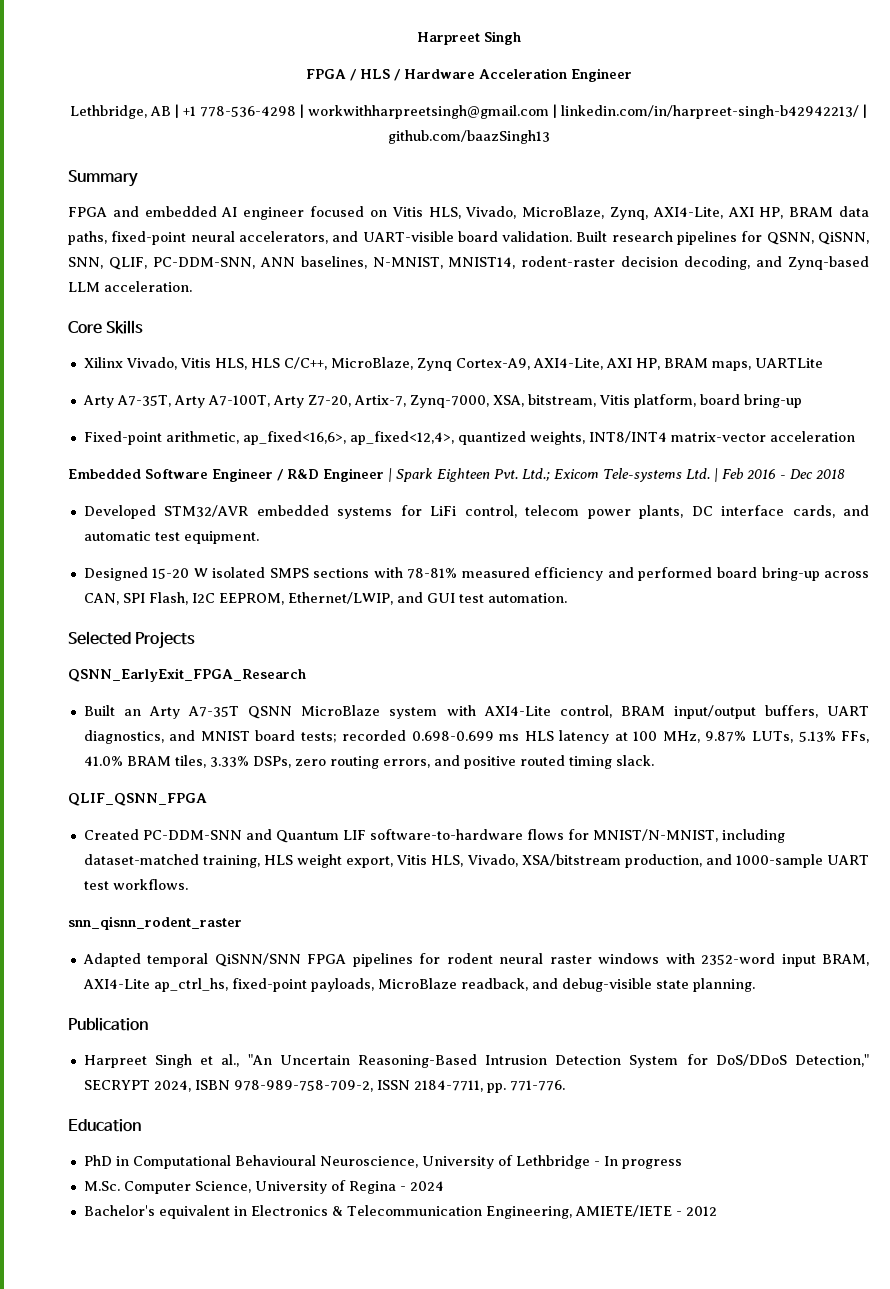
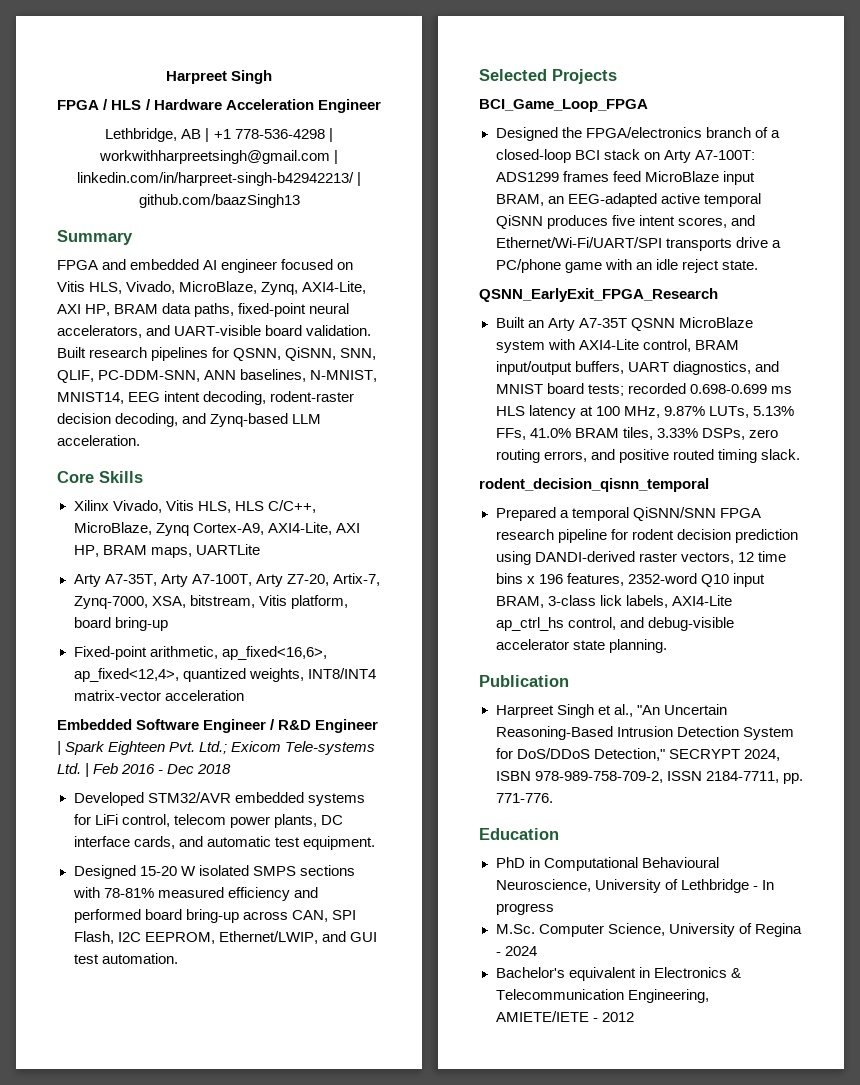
- Built research pipelines for QSNN, QiSNN, SNN, QLIF, PC-DDM-SNN, ANN baselines, N-MNIST, MNIST14, rodent-raster decision decoding, and Zynq-based LLM acceleration.
+ Built research pipelines for QSNN, QiSNN, SNN, QLIF, PC-DDM-SNN, ANN baselines, N-MNIST, MNIST14, EEG intent decoding, rodent-raster decision decoding, and Zynq-based LLM acceleration.
+ BCI_Game_Loop_FPGA
+ Designed the FPGA/electronics branch of a closed-loop BCI stack on Arty A7-100T: ADS1299 frames feed MicroBlaze input BRAM, an EEG-adapted active temporal QiSNN produces five intent scores, and Ethernet/Wi-Fi/UART/SPI transports drive a PC/phone game with an idle reject state.
- QLIF_QSNN_FPGA
- Created PC-DDM-SNN and Quantum LIF software-to-hardware flows for MNIST/N-MNIST, including dataset-matched training, HLS weight export, Vitis HLS, Vivado, XSA/bitstream production, and 1000-sample UART test workflows.
- snn_qisnn_rodent_raster
- Adapted temporal QiSNN/SNN FPGA pipelines for rodent neural raster windows with 2352-word input BRAM, AXI4-Lite ap_ctrl_hs, fixed-point payloads, MicroBlaze readback, and debug-visible state planning.
+ rodent_decision_qisnn_temporal
+ Prepared a temporal QiSNN/SNN FPGA research pipeline for rodent decision prediction using DANDI-derived raster vectors, 12 time bins x 196 features, 2352-word Q10 input BRAM, 3-class lick labels, AXI4-Lite ap_ctrl_hs control, and debug-visible accelerator state planning.

